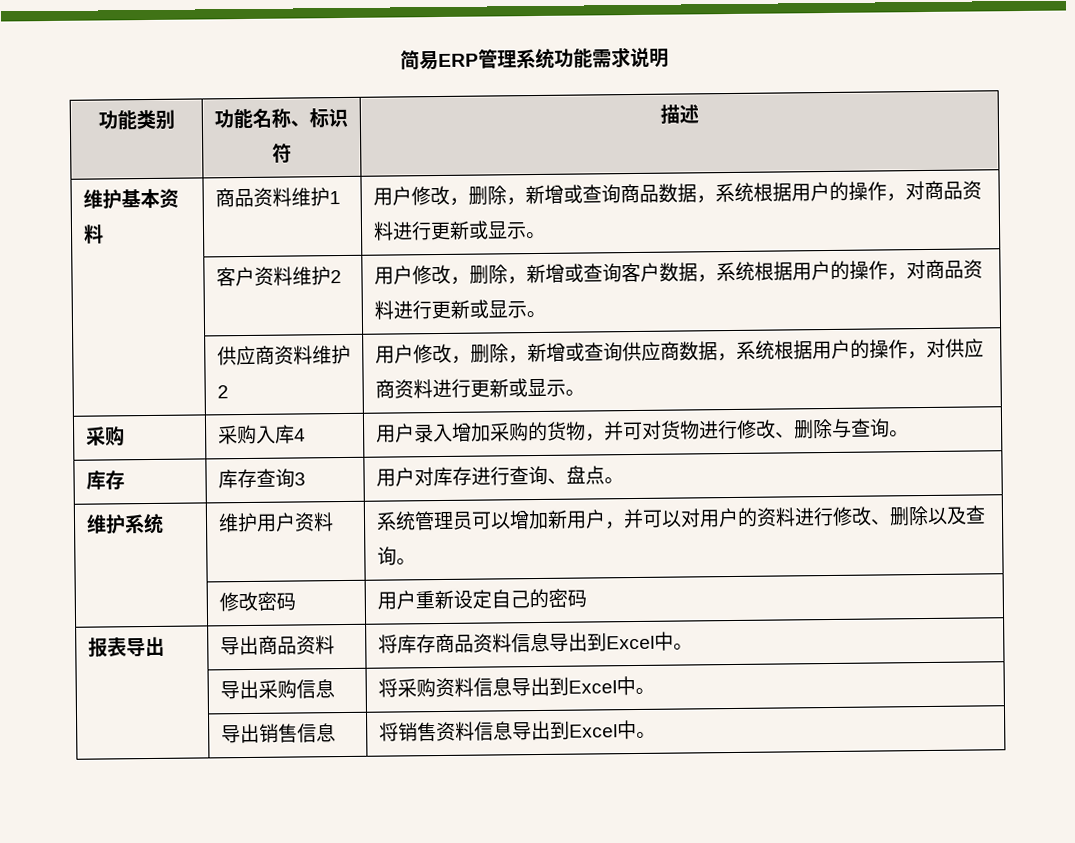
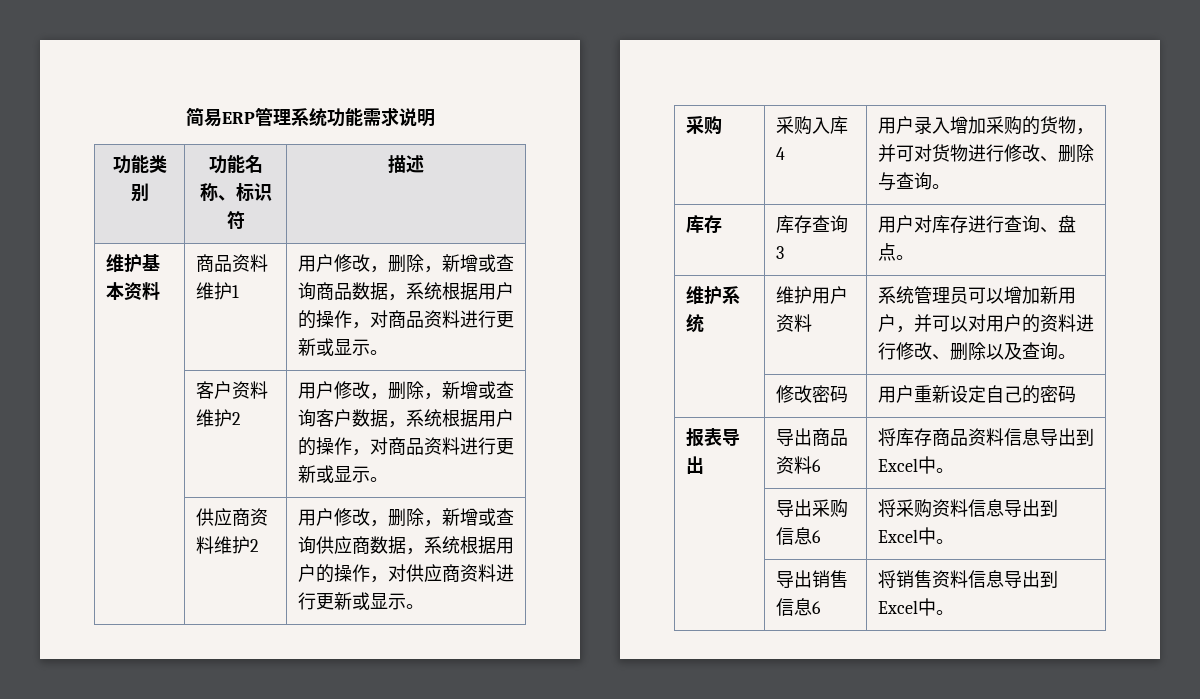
- 报表导出 | 导出商品资料 | 将库存商品资料信息导出到Excel中。
+ 报表导出 | 导出商品资料6 | 将库存商品资料信息导出到Excel中。
- | 导出采购信息 | 将采购资料信息导出到Excel中。
+ | 导出采购信息6 | 将采购资料信息导出到Excel中。
- | 导出销售信息 | 将销售资料信息导出到Excel中。
+ | 导出销售信息6 | 将销售资料信息导出到Excel中。

